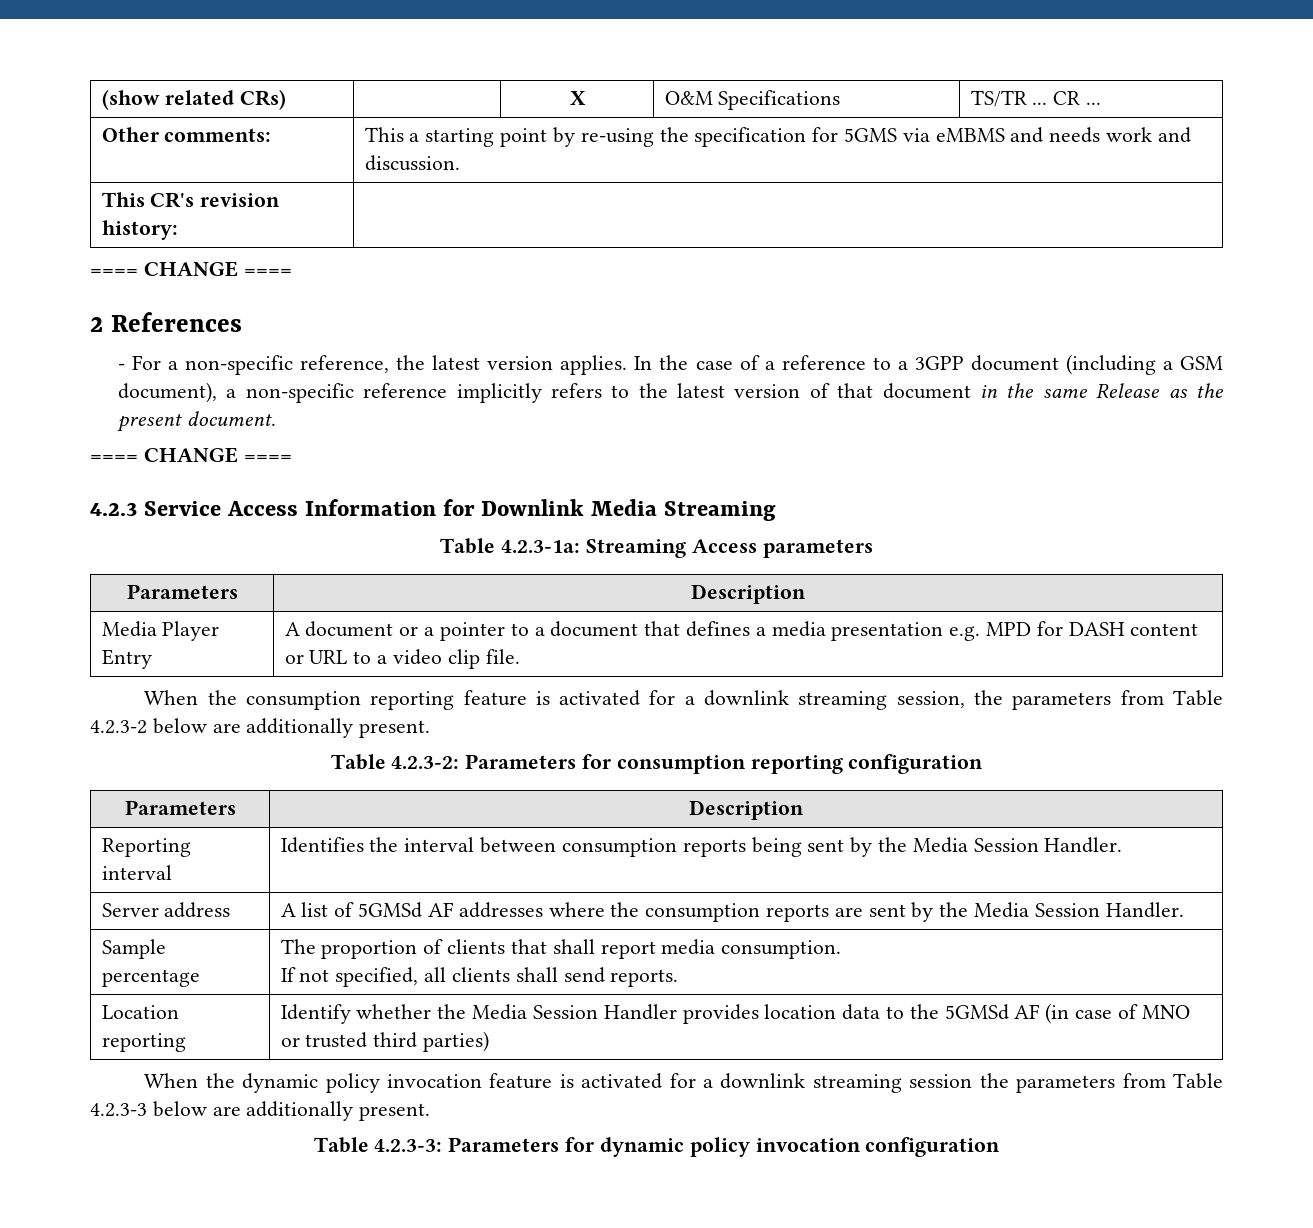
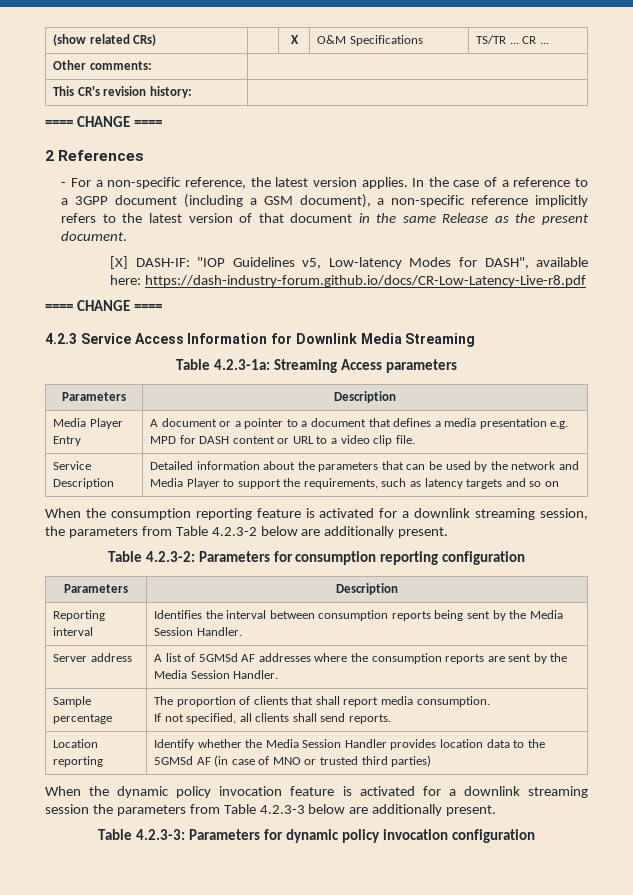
- Other comments: | This a starting point by re-using the specification for 5GMS via eMBMS and needs work and discussion.
+ Other comments: |
+ [X] DASH-IF: "IOP Guidelines v5, Low-latency Modes for DASH", available here: https://dash-industry-forum.github.io/docs/CR-Low-Latency-Live-r8.pdf
+ Service Description | Detailed information about the parameters that can be used by the network and Media Player to support the requirements, such as latency targets and so on

